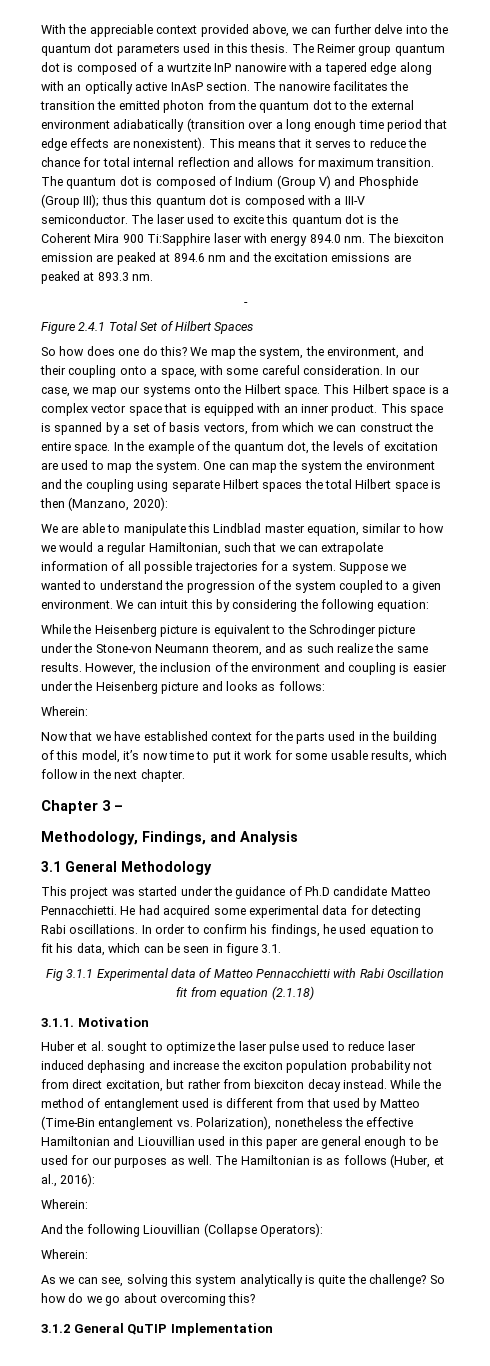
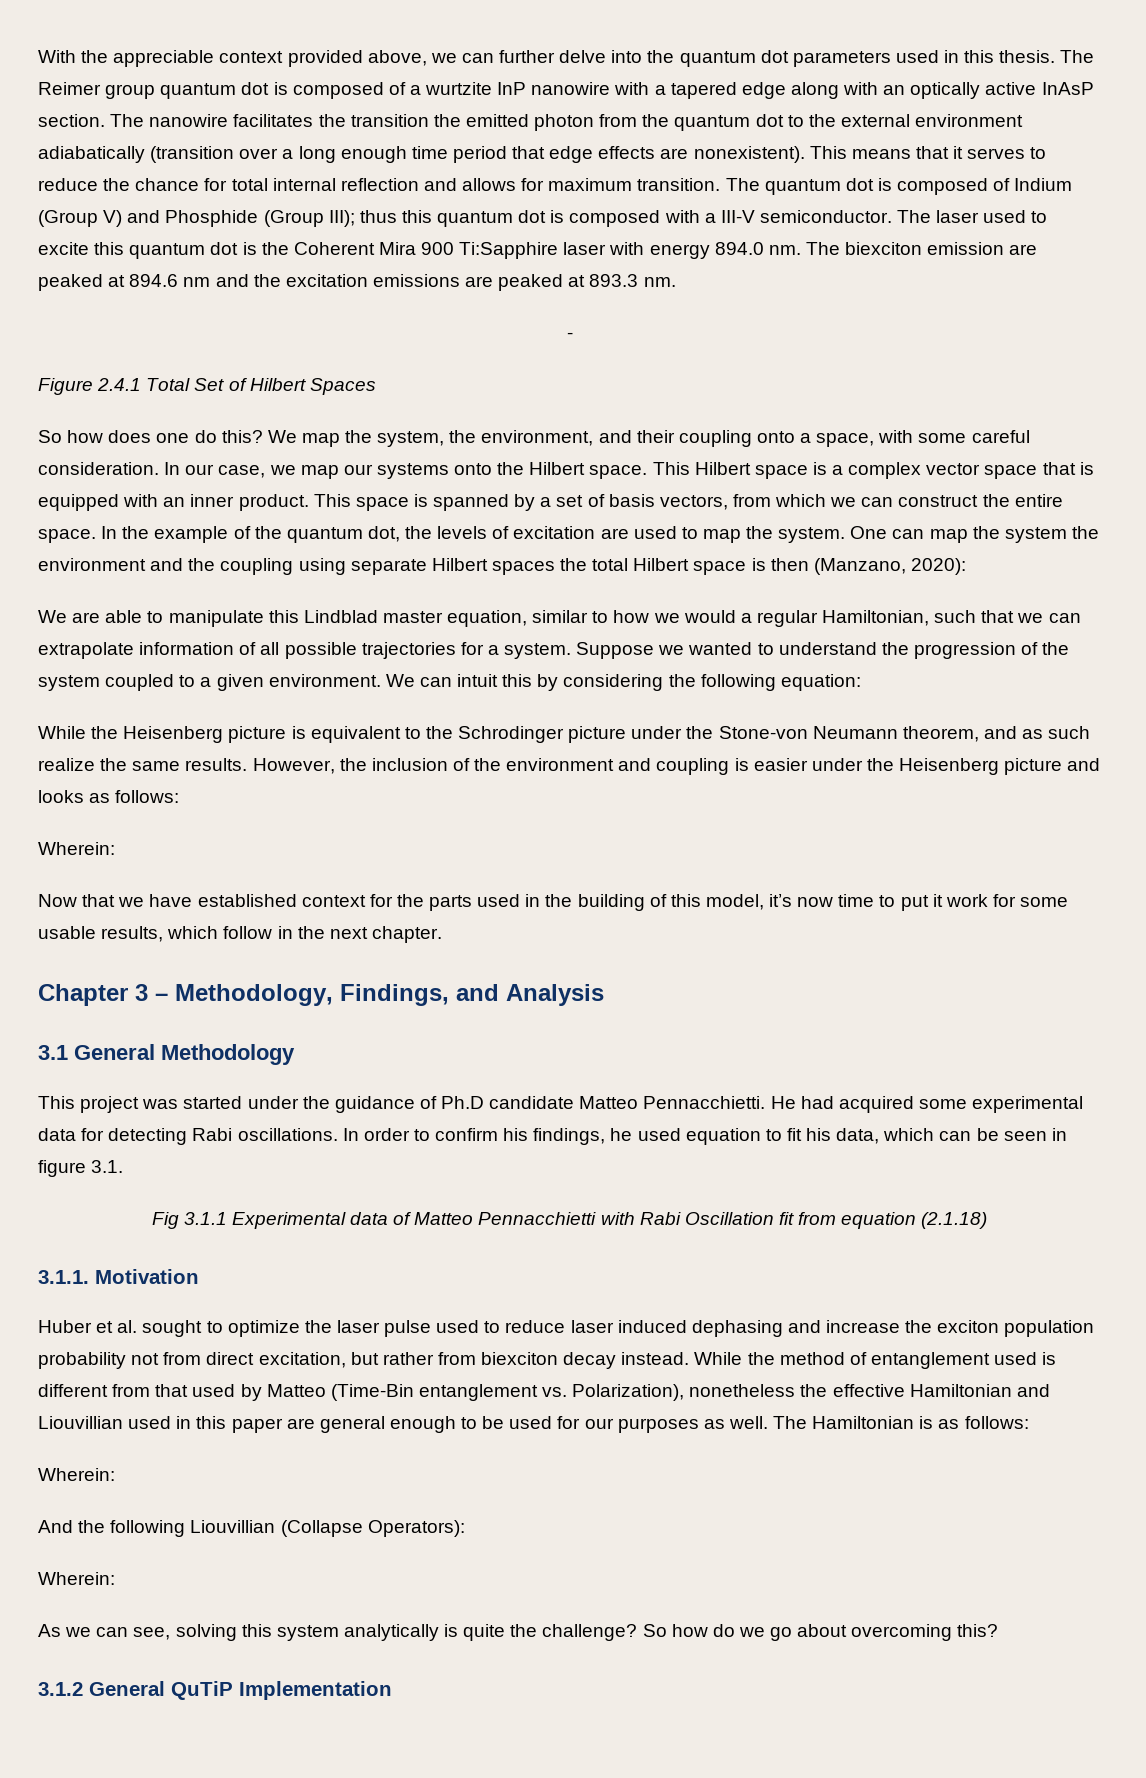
- Chapter 3 –
- Methodology, Findings, and Analysis
+ Chapter 3 – Methodology, Findings, and Analysis
- The Hamiltonian is as follows (Huber, et al., 2016):
+ The Hamiltonian is as follows:
- 3.1.2 General QuTIP Implementation
+ 3.1.2 General QuTiP Implementation

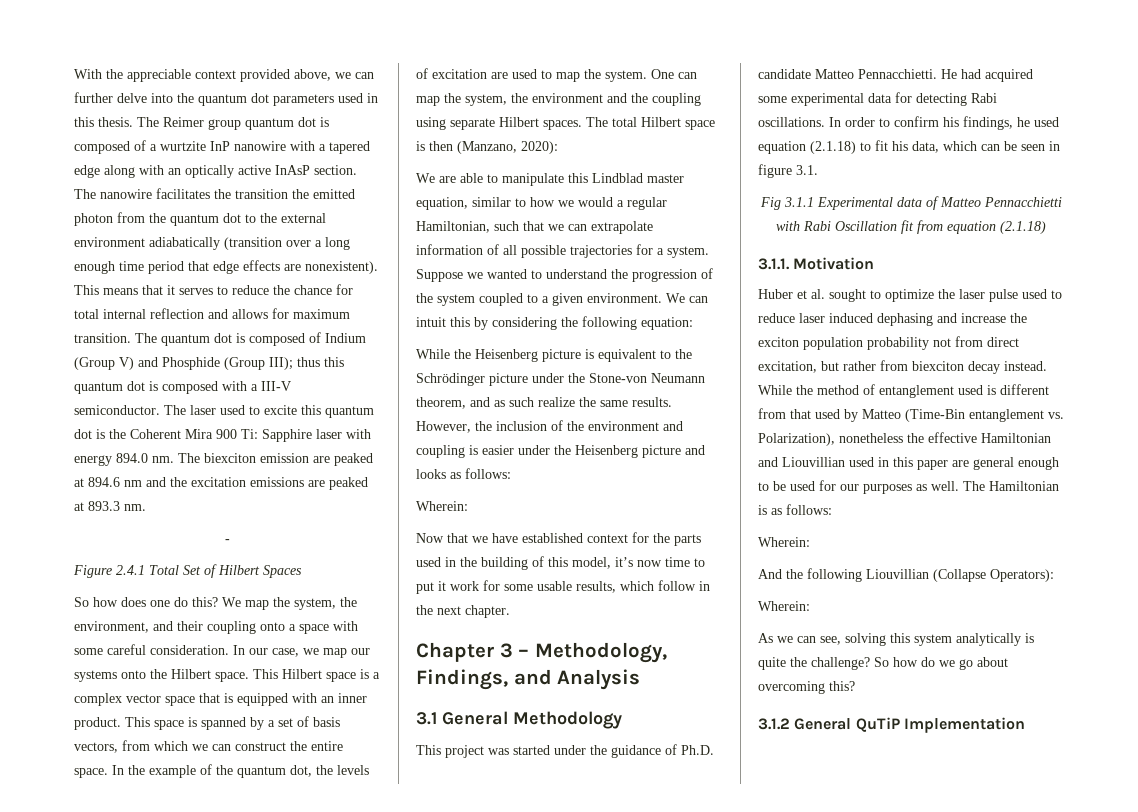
- The laser used to excite this quantum dot is the Coherent Mira 900 Ti:Sapphire laser with energy 894.0 nm.
+ The laser used to excite this quantum dot is the Coherent Mira 900 Ti: Sapphire laser with energy 894.0 nm.
- We map the system, the environment, and their coupling onto a space, with some careful consideration.
+ We map the system, the environment, and their coupling onto a space with some careful consideration.
- One can map the system the environment and the coupling using separate Hilbert spaces the total Hilbert space is then (Manzano, 2020):
+ One can map the system, the environment and the coupling using separate Hilbert spaces. The total Hilbert space is then (Manzano, 2020):
- While the Heisenberg picture is equivalent to the Schrodinger picture under the Stone-von Neumann theorem, and as such realize the same results.
+ While the Heisenberg picture is equivalent to the Schrödinger picture under the Stone-von Neumann theorem, and as such realize the same results.
- This project was started under the guidance of Ph.D candidate Matteo Pennacchietti.
+ This project was started under the guidance of Ph.D. candidate Matteo Pennacchietti.
- In order to confirm his findings, he used equation to fit his data, which can be seen in figure 3.1.
+ In order to confirm his findings, he used equation (2.1.18) to fit his data, which can be seen in figure 3.1.

